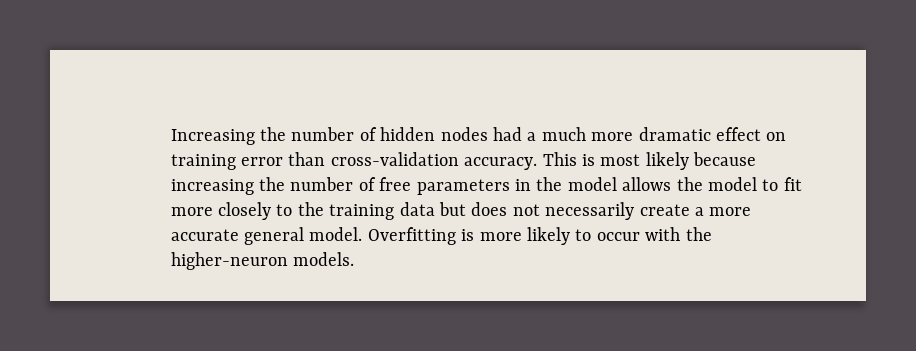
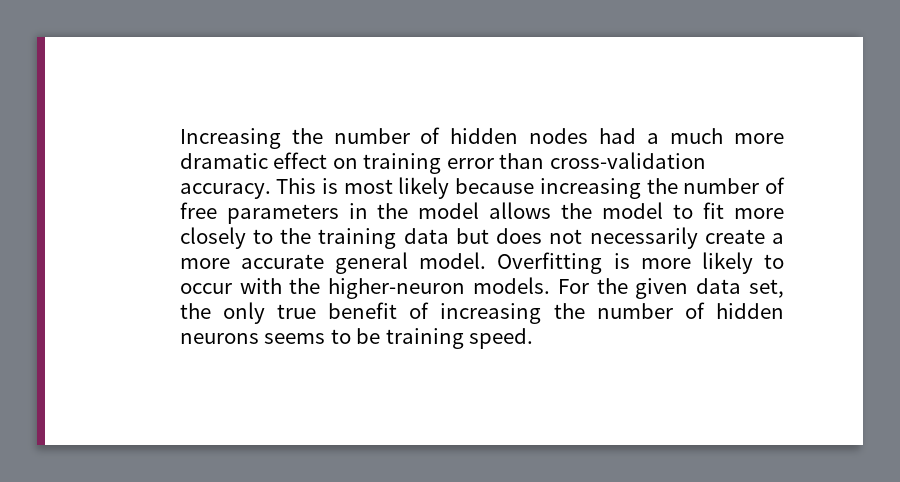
+ For the given data set, the only true benefit of increasing the number of hidden neurons seems to be training speed.

